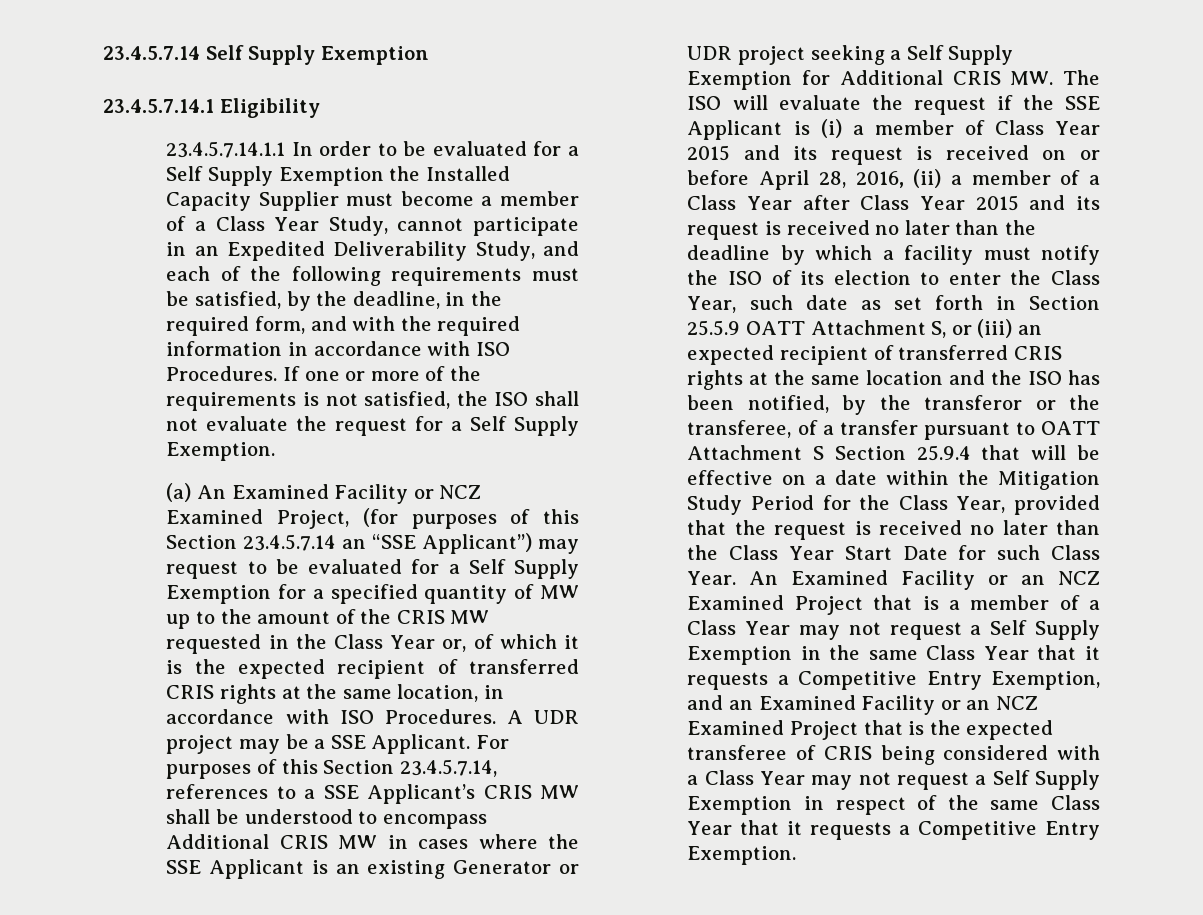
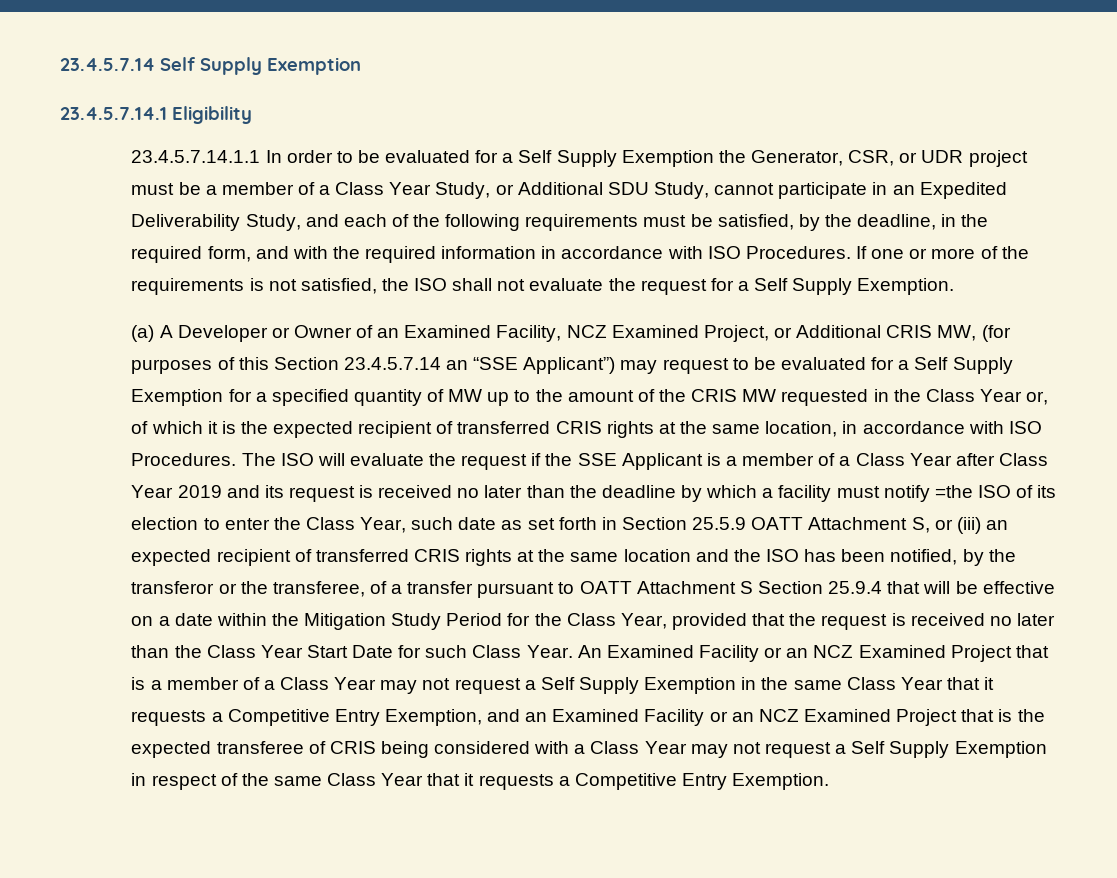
- 23.4.5.7.14.1.1 In order to be evaluated for a Self Supply Exemption the Installed Capacity Supplier must become a member of a Class Year Study, cannot participate in an Expedited Deliverability Study, and each of the following requirements must be satisfied, by the deadline, in the required form, and with the required information in accordance with ISO Procedures.
+ 23.4.5.7.14.1.1 In order to be evaluated for a Self Supply Exemption the Generator, CSR, or UDR project must be a member of a Class Year Study, or Additional SDU Study, cannot participate in an Expedited Deliverability Study, and each of the following requirements must be satisfied, by the deadline, in the required form, and with the required information in accordance with ISO Procedures.
- (a) An Examined Facility or NCZ Examined Project, (for purposes of this Section 23.4.5.7.14 an “SSE Applicant”) may request to be evaluated for a Self Supply Exemption for a specified quantity of MW up to the amount of the CRIS MW requested in the Class Year or, of which it is the expected recipient of transferred CRIS rights at the same location, in accordance with ISO Procedures.
+ (a) A Developer or Owner of an Examined Facility, NCZ Examined Project, or Additional CRIS MW, (for purposes of this Section 23.4.5.7.14 an “SSE Applicant”) may request to be evaluated for a Self Supply Exemption for a specified quantity of MW up to the amount of the CRIS MW requested in the Class Year or, of which it is the expected recipient of transferred CRIS rights at the same location, in accordance with ISO Procedures.
- A UDR project may be a SSE Applicant. For purposes of this Section 23.4.5.7.14, references to a SSE Applicant’s CRIS MW shall be understood to encompass Additional CRIS MW in cases where the SSE Applicant is an existing Generator or UDR project seeking a Self Supply Exemption for Additional CRIS MW. The ISO will evaluate the request if the SSE Applicant is (i) a member of Class Year 2015 and its request is received on or before April 28, 2016, (ii) a member of a Class Year after Class Year 2015 and its request is received no later than the deadline by which a facility must notify the ISO of its election to enter the Class Year, such date as set forth in Section 25.5.9 OATT Attachment S, or (iii) an expected recipient of transferred CRIS rights at the same location and the ISO has been notified, by the transferor or the transferee, of a transfer pursuant to OATT Attachment S Section 25.9.4 that will be effective on a date within the Mitigation Study Period for the Class Year, provided that the request is received no later than the Class Year Start Date for such Class Year.
+ The ISO will evaluate the request if the SSE Applicant is a member of a Class Year after Class Year 2019 and its request is received no later than the deadline by which a facility must notify =the ISO of its election to enter the Class Year, such date as set forth in Section 25.5.9 OATT Attachment S, or (iii) an expected recipient of transferred CRIS rights at the same location and the ISO has been notified, by the transferor or the transferee, of a transfer pursuant to OATT Attachment S Section 25.9.4 that will be effective on a date within the Mitigation Study Period for the Class Year, provided that the request is received no later than the Class Year Start Date for such Class Year.

